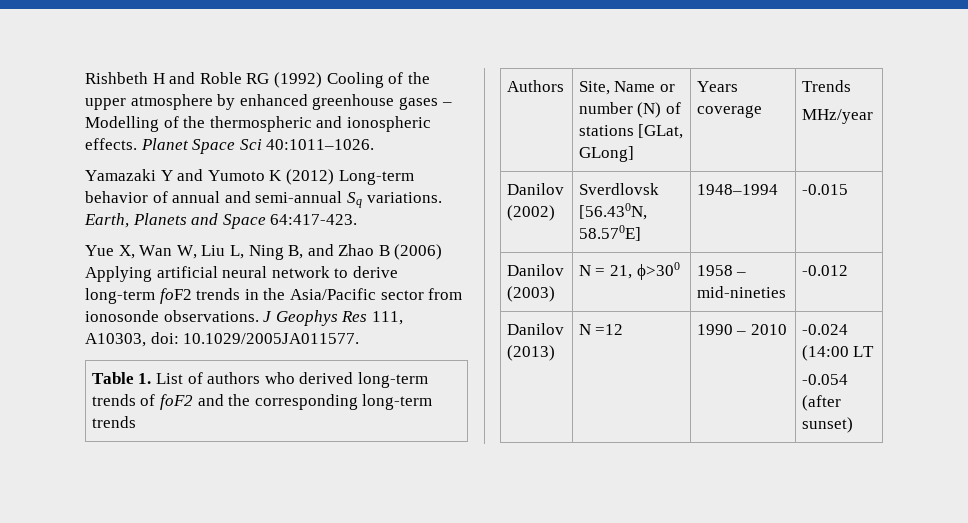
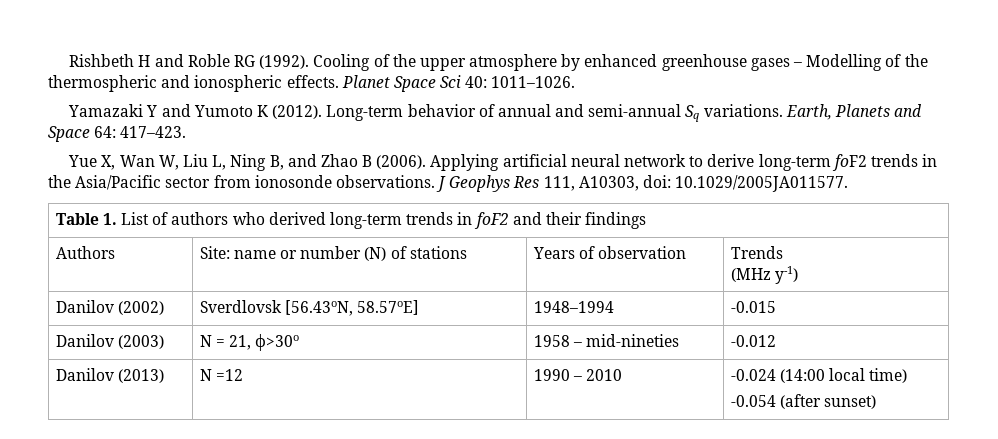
- Rishbeth H and Roble RG (1992) Cooling of the upper atmosphere by enhanced greenhouse gases – Modelling of the thermospheric and ionospheric effects.
+ Rishbeth H and Roble RG (1992). Cooling of the upper atmosphere by enhanced greenhouse gases – Modelling of the thermospheric and ionospheric effects.
- Planet Space Sci 40:1011–1026.
+ Planet Space Sci 40: 1011–1026.
- Yamazaki Y and Yumoto K (2012) Long-term behavior of annual and semi-annual Sq variations.
+ Yamazaki Y and Yumoto K (2012). Long-term behavior of annual and semi-annual Sq variations.
- Earth, Planets and Space 64:417-423.
+ Earth, Planets and Space 64: 417–423.
- Yue X, Wan W, Liu L, Ning B, and Zhao B (2006) Applying artificial neural network to derive long-term foF2 trends in the Asia/Pacific sector from ionosonde observations.
+ Yue X, Wan W, Liu L, Ning B, and Zhao B (2006). Applying artificial neural network to derive long-term foF2 trends in the Asia/Pacific sector from ionosonde observations.
- Table 1. List of authors who derived long-term trends of foF2 and the corresponding long-term trends
+ Table 1. List of authors who derived long-term trends in foF2 and their findings
- Authors | Site, Name or number (N) of stations [GLat, GLong] | Years coverage | Trends
- MHz/year
+ Authors | Site: name or number (N) of stations | Years of observation | Trends
+ (MHz y-1)
- Danilov (2002) | Sverdlovsk [56.430N, 58.570E] | 1948–1994 | -0.015
+ Danilov (2002) | Sverdlovsk [56.43oN, 58.57oE] | 1948–1994 | -0.015
- Danilov (2003) | N = 21, ϕ>300 | 1958 – mid-nineties | -0.012
+ Danilov (2003) | N = 21, ϕ>30o | 1958 – mid-nineties | -0.012
- Danilov (2013) | N =12 | 1990 – 2010 | -0.024 (14:00 LT
+ Danilov (2013) | N =12 | 1990 – 2010 | -0.024 (14:00 local time)

